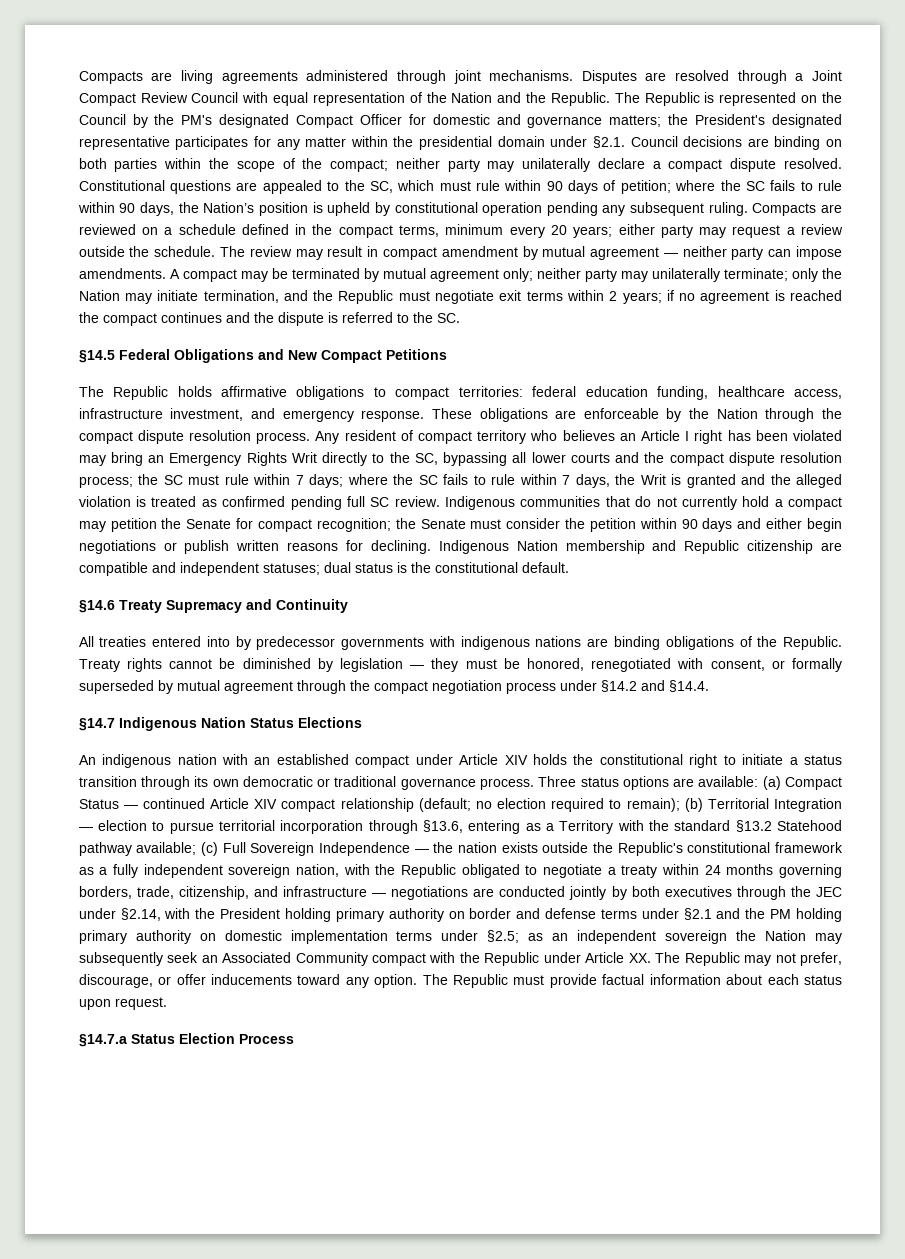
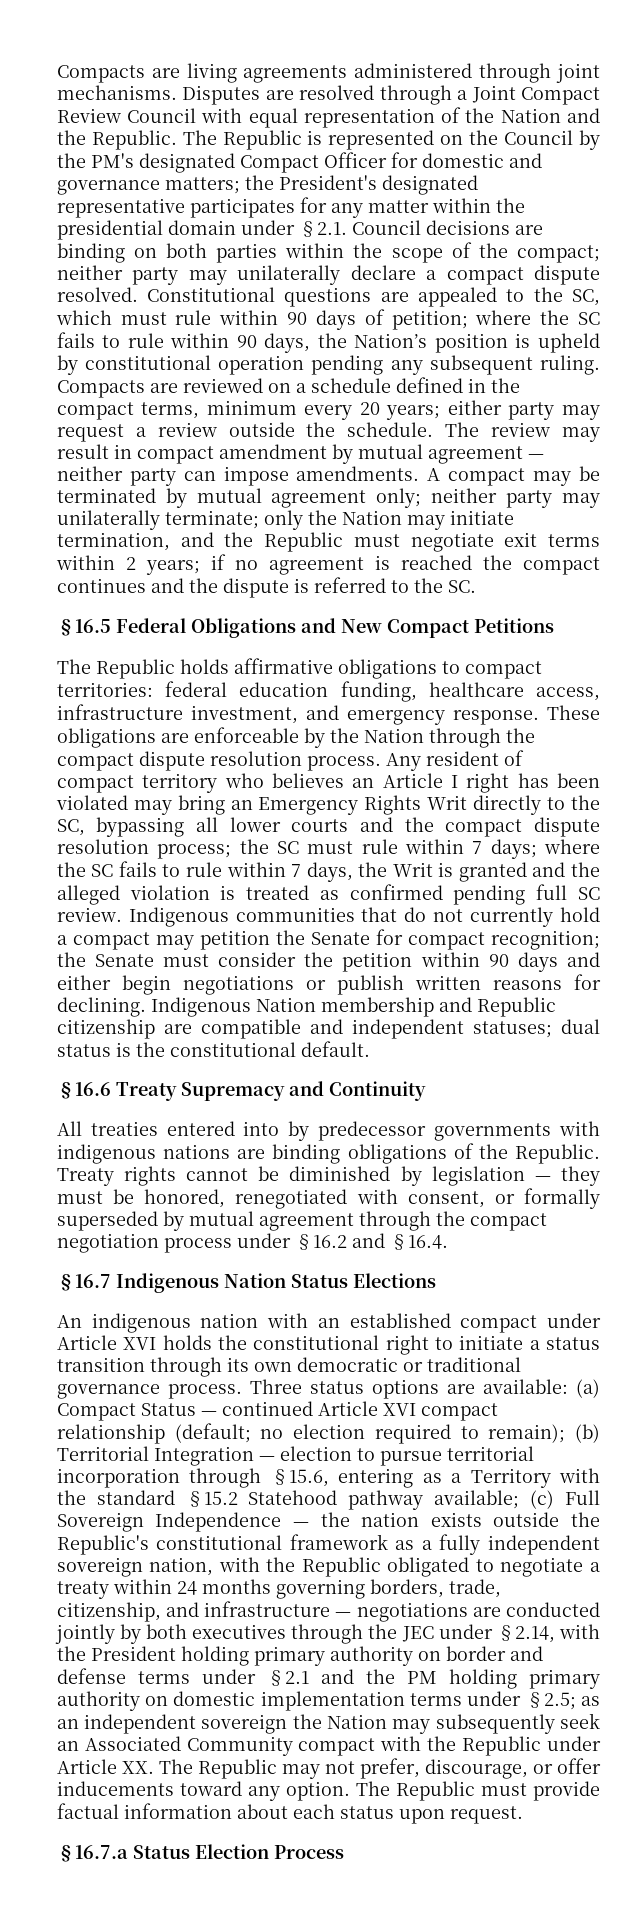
- §14.5 Federal Obligations and New Compact Petitions
+ §16.5 Federal Obligations and New Compact Petitions
- §14.6 Treaty Supremacy and Continuity
+ §16.6 Treaty Supremacy and Continuity
- Treaty rights cannot be diminished by legislation — they must be honored, renegotiated with consent, or formally superseded by mutual agreement through the compact negotiation process under §14.2 and §14.4.
- §14.7 Indigenous Nation Status Elections
+ Treaty rights cannot be diminished by legislation — they must be honored, renegotiated with consent, or formally superseded by mutual agreement through the compact negotiation process under §16.2 and §16.4.
+ §16.7 Indigenous Nation Status Elections
- An indigenous nation with an established compact under Article XIV holds the constitutional right to initiate a status transition through its own democratic or traditional governance process.
+ An indigenous nation with an established compact under Article XVI holds the constitutional right to initiate a status transition through its own democratic or traditional governance process.
- (a) Compact Status — continued Article XIV compact relationship (default;
+ (a) Compact Status — continued Article XVI compact relationship (default;
- (b) Territorial Integration — election to pursue territorial incorporation through §13.6, entering as a Territory with the standard §13.2 Statehood pathway available;
+ (b) Territorial Integration — election to pursue territorial incorporation through §15.6, entering as a Territory with the standard §15.2 Statehood pathway available;
- §14.7.a Status Election Process
+ §16.7.a Status Election Process

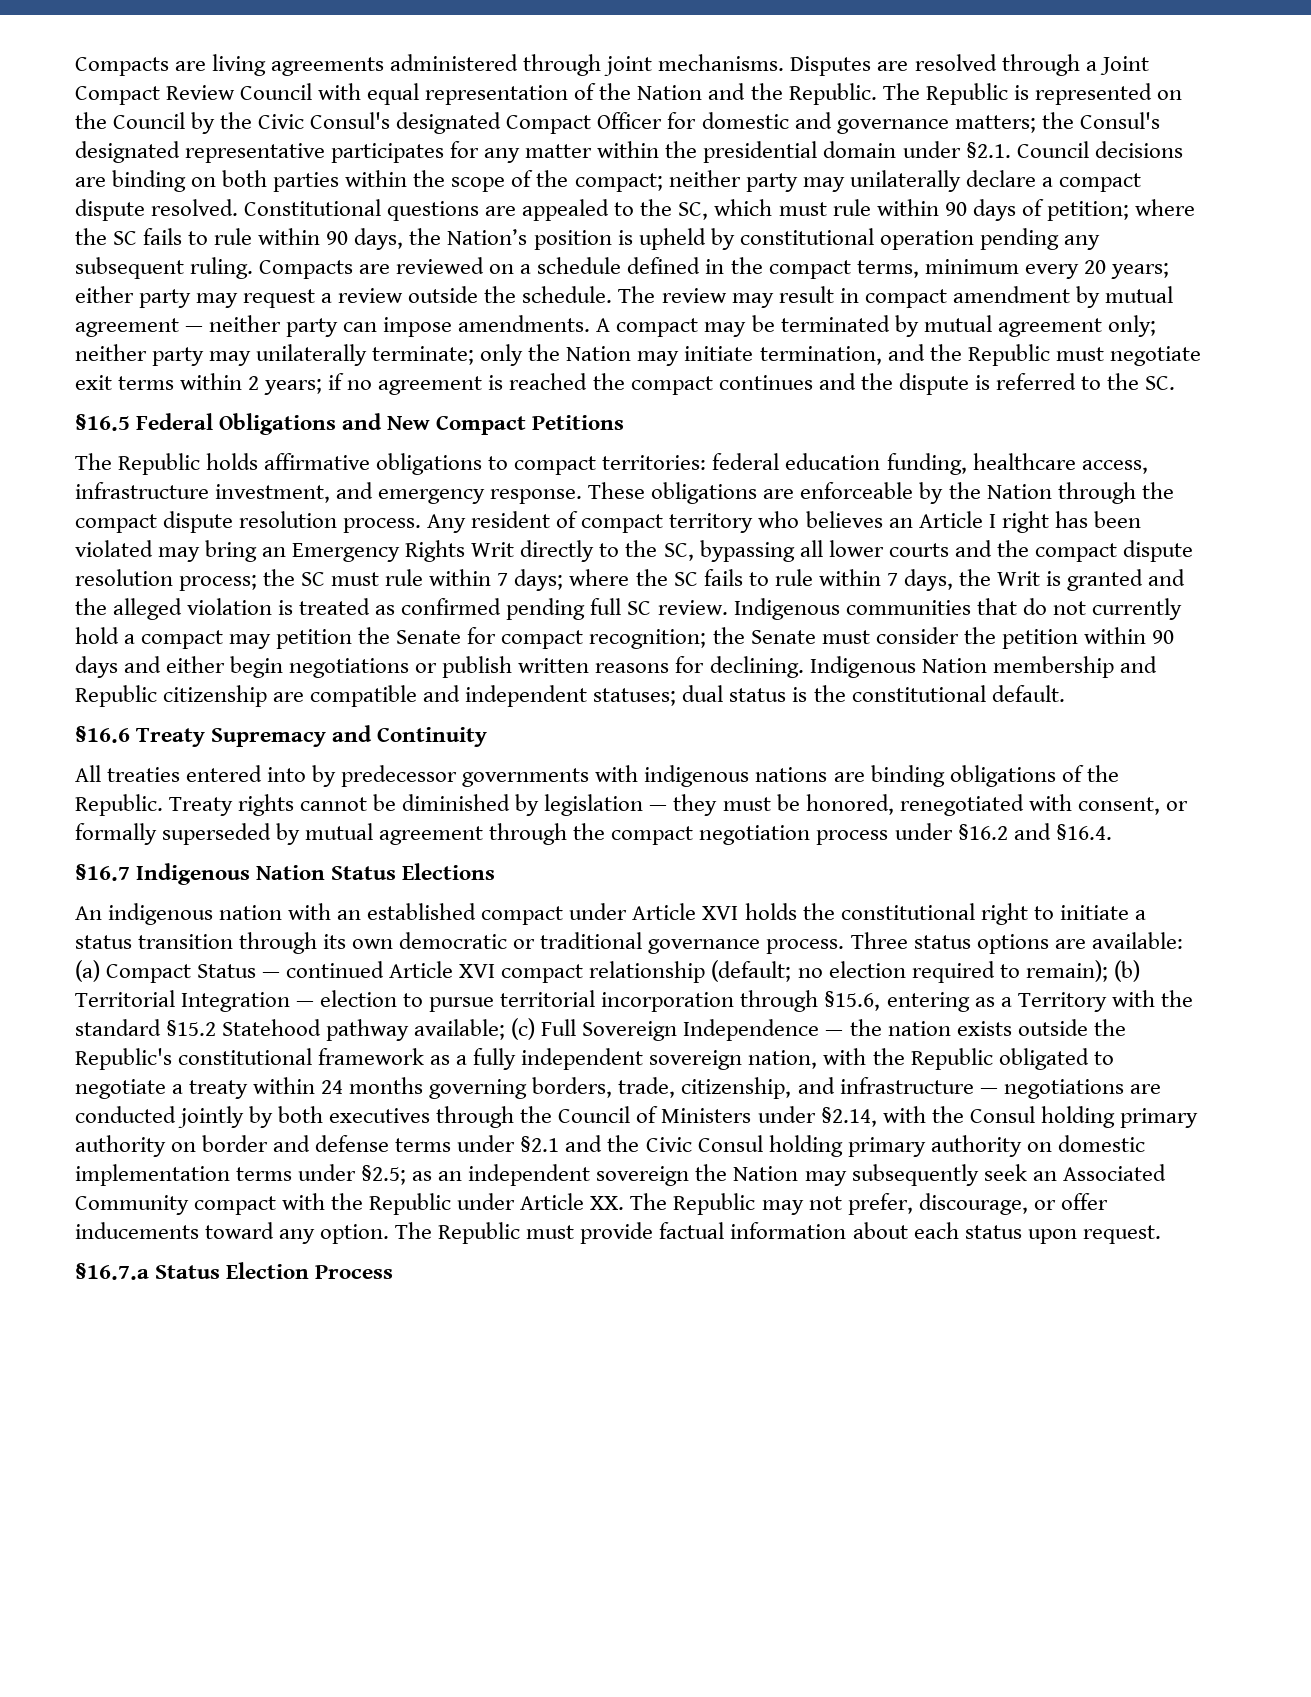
- The Republic is represented on the Council by the PM's designated Compact Officer for domestic and governance matters; the President's designated representative participates for any matter within the presidential domain under §2.1. Council decisions are binding on both parties within the scope of the compact; neither party may unilaterally declare a compact dispute resolved.
+ The Republic is represented on the Council by the Civic Consul's designated Compact Officer for domestic and governance matters; the Consul's designated representative participates for any matter within the presidential domain under §2.1. Council decisions are binding on both parties within the scope of the compact; neither party may unilaterally declare a compact dispute resolved.
- (c) Full Sovereign Independence — the nation exists outside the Republic's constitutional framework as a fully independent sovereign nation, with the Republic obligated to negotiate a treaty within 24 months governing borders, trade, citizenship, and infrastructure — negotiations are conducted jointly by both executives through the JEC under §2.14, with the President holding primary authority on border and defense terms under §2.1 and the PM holding primary authority on domestic implementation terms under §2.5;
+ (c) Full Sovereign Independence — the nation exists outside the Republic's constitutional framework as a fully independent sovereign nation, with the Republic obligated to negotiate a treaty within 24 months governing borders, trade, citizenship, and infrastructure — negotiations are conducted jointly by both executives through the Council of Ministers under §2.14, with the Consul holding primary authority on border and defense terms under §2.1 and the Civic Consul holding primary authority on domestic implementation terms under §2.5;

